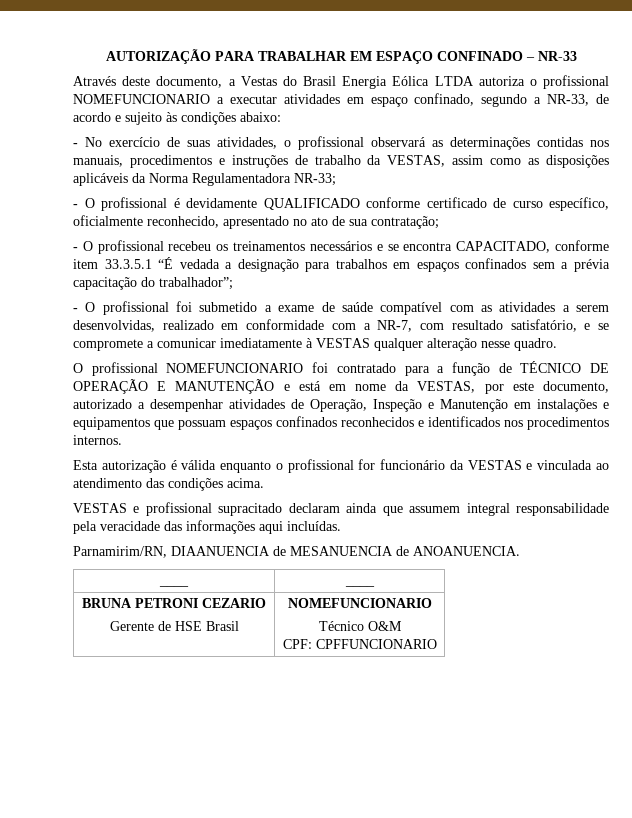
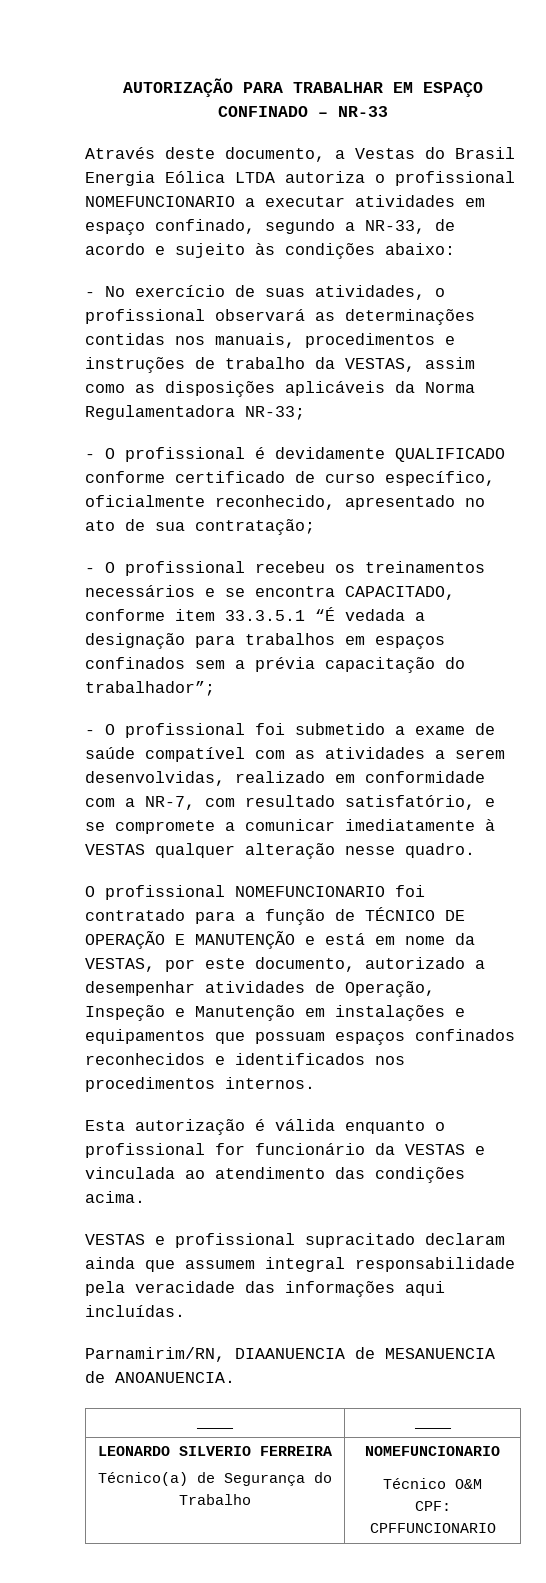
- BRUNA PETRONI CEZARIO
- Gerente de HSE Brasil | NOMEFUNCIONARIO
+ LEONARDO SILVERIO FERREIRA
+ Técnico(a) de Segurança do Trabalho | NOMEFUNCIONARIO

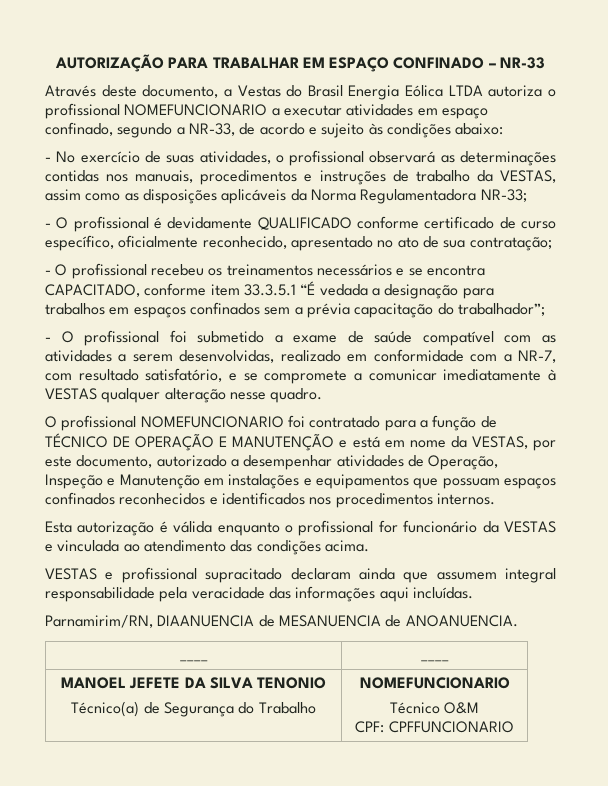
- LEONARDO SILVERIO FERREIRA
+ MANOEL JEFETE DA SILVA TENONIO

